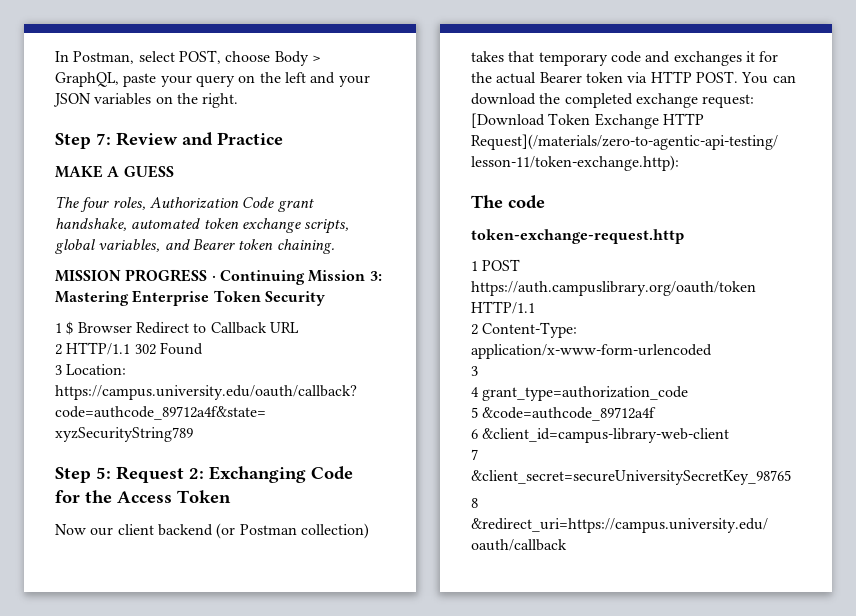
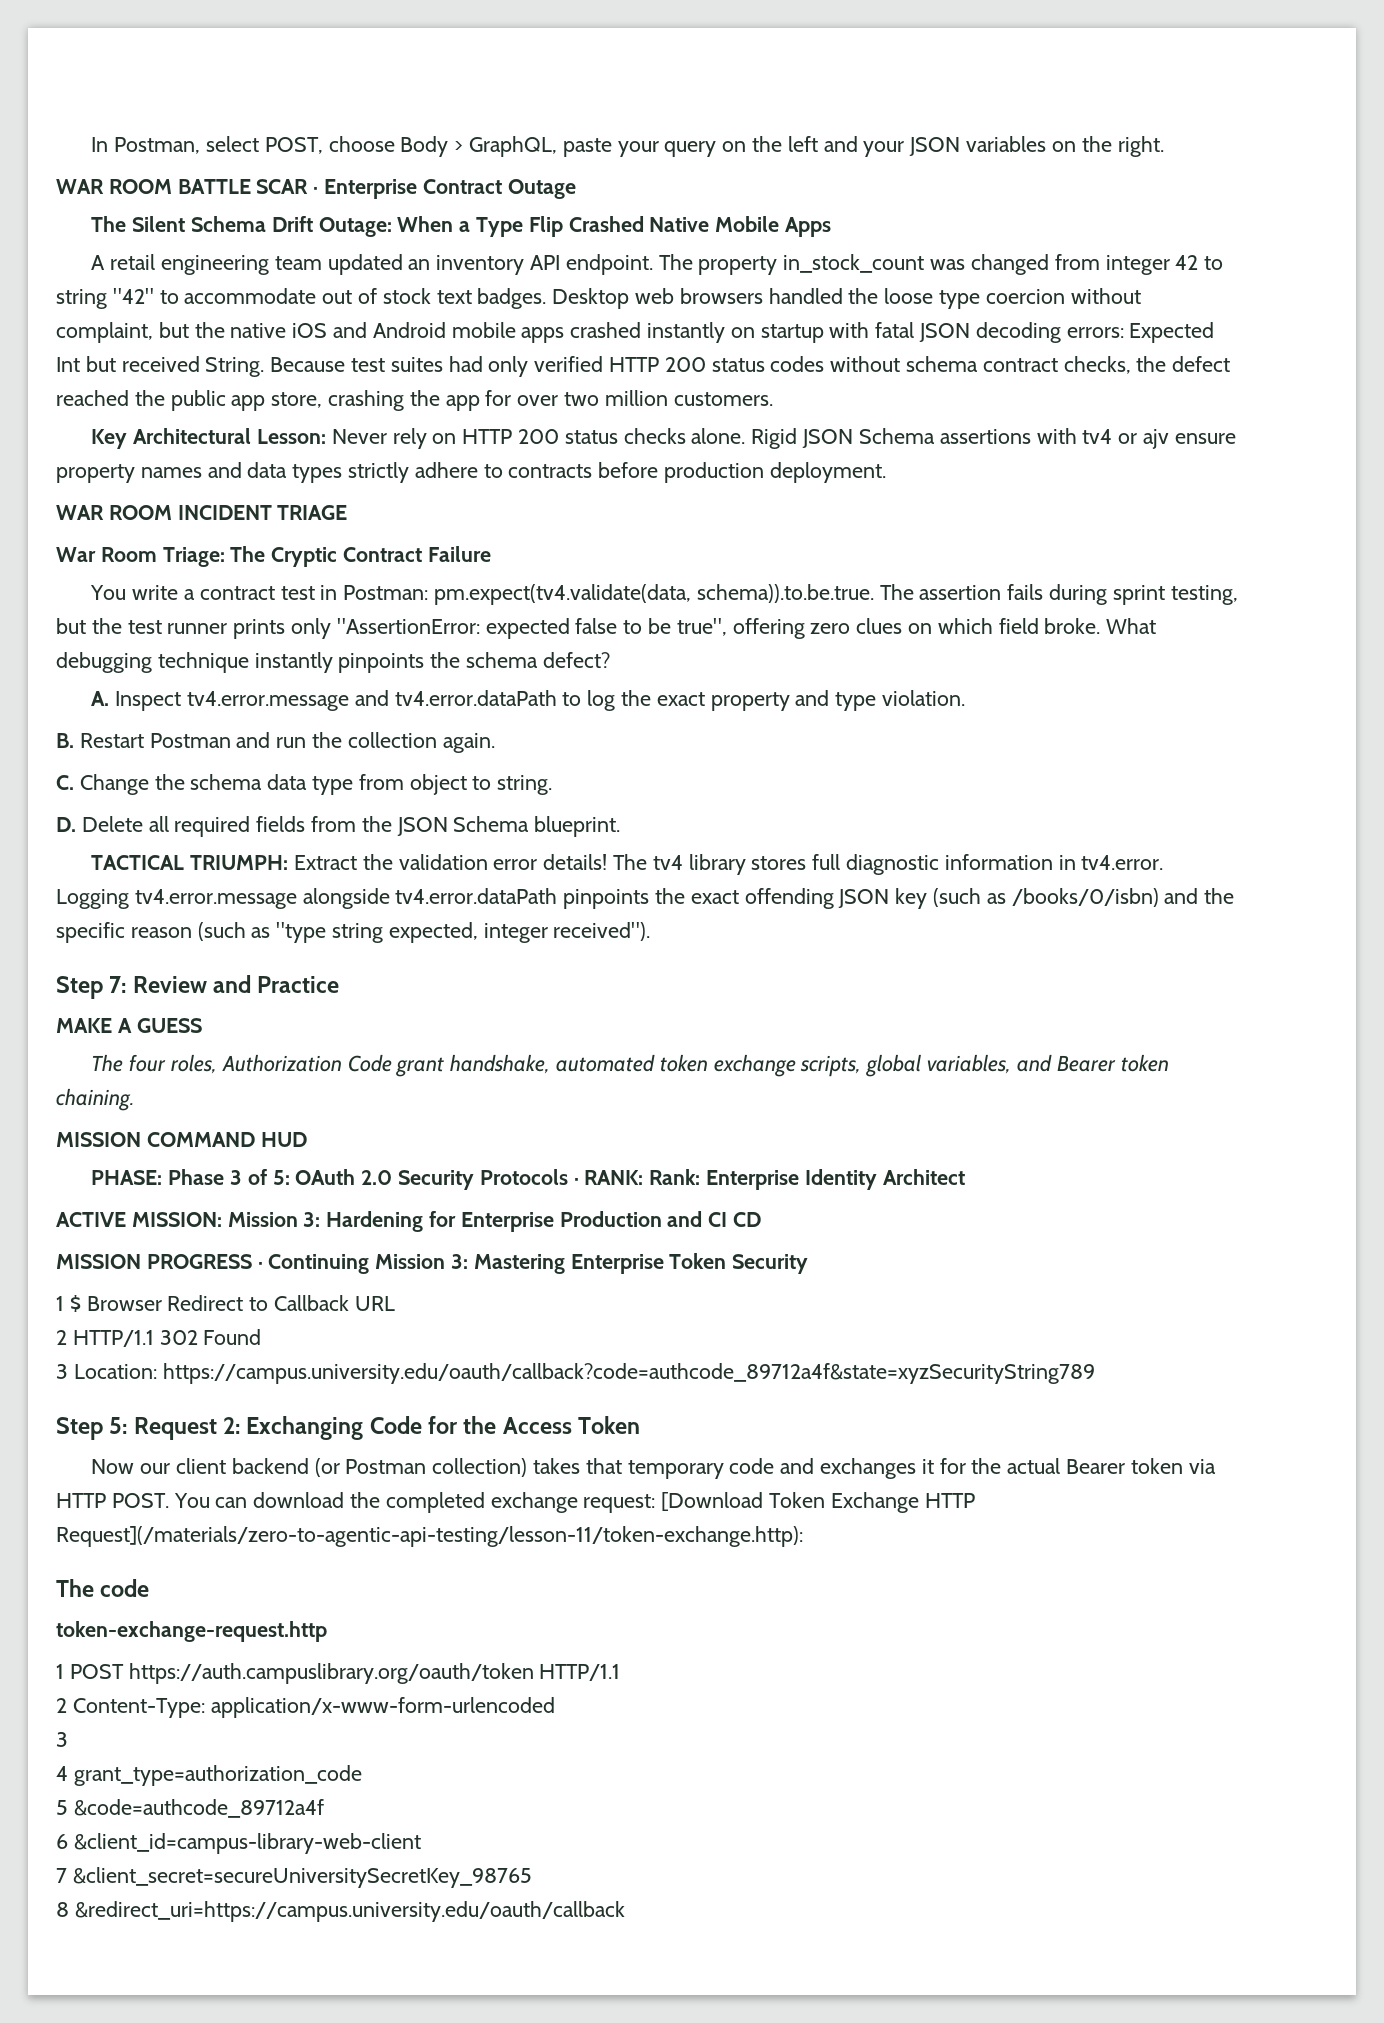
+ WAR ROOM BATTLE SCAR · Enterprise Contract Outage
+ The Silent Schema Drift Outage: When a Type Flip Crashed Native Mobile Apps
+ A retail engineering team updated an inventory API endpoint. The property in_stock_count was changed from integer 42 to string "42" to accommodate out of stock text badges. Desktop web browsers handled the loose type coercion without complaint, but the native iOS and Android mobile apps crashed instantly on startup with fatal JSON decoding errors: Expected Int but received String. Because test suites had only verified HTTP 200 status codes without schema contract checks, the defect reached the public app store, crashing the app for over two million customers.
+ Key Architectural Lesson: Never rely on HTTP 200 status checks alone. Rigid JSON Schema assertions with tv4 or ajv ensure property names and data types strictly adhere to contracts before production deployment.
+ WAR ROOM INCIDENT TRIAGE
+ War Room Triage: The Cryptic Contract Failure
+ You write a contract test in Postman: pm.expect(tv4.validate(data, schema)).to.be.true. The assertion fails during sprint testing, but the test runner prints only "AssertionError: expected false to be true", offering zero clues on which field broke. What debugging technique instantly pinpoints the schema defect?
+ A. Inspect tv4.error.message and tv4.error.dataPath to log the exact property and type violation.
+ B. Restart Postman and run the collection again.
+ C. Change the schema data type from object to string.
+ D. Delete all required fields from the JSON Schema blueprint.
+ TACTICAL TRIUMPH: Extract the validation error details! The tv4 library stores full diagnostic information in tv4.error. Logging tv4.error.message alongside tv4.error.dataPath pinpoints the exact offending JSON key (such as /books/0/isbn) and the specific reason (such as "type string expected, integer received").
+ MISSION COMMAND HUD
+ PHASE: Phase 3 of 5: OAuth 2.0 Security Protocols · RANK: Rank: Enterprise Identity Architect
+ ACTIVE MISSION: Mission 3: Hardening for Enterprise Production and CI CD

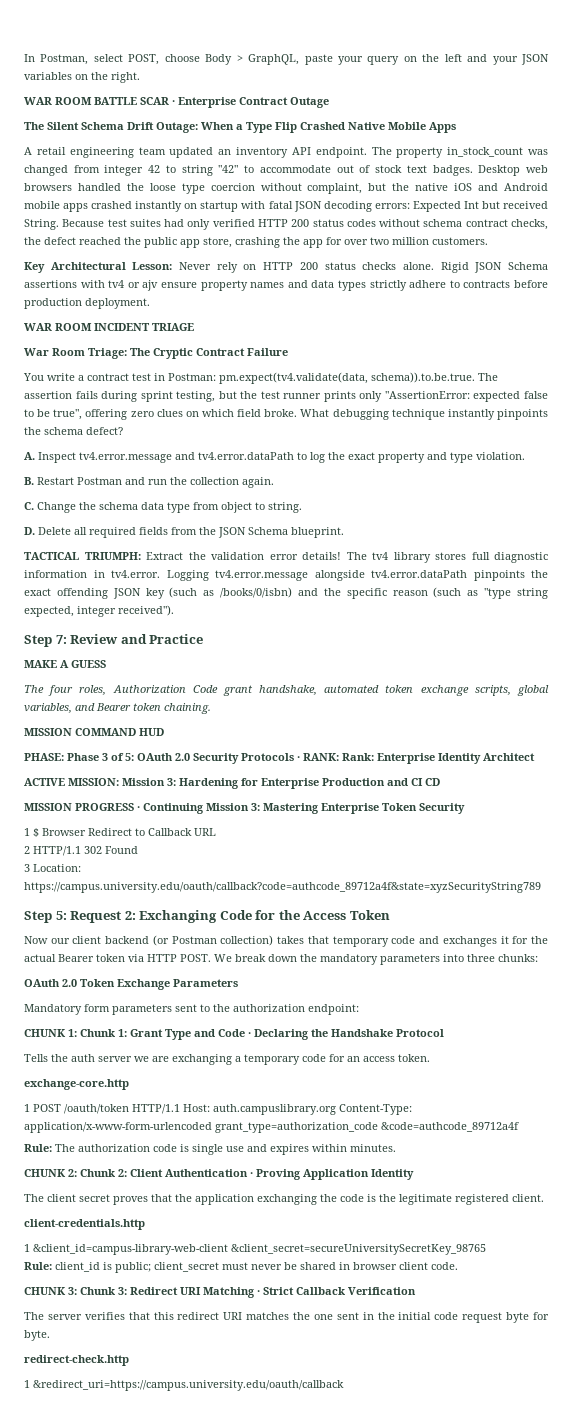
- You can download the completed exchange request: [Download Token Exchange HTTP Request](/materials/zero-to-agentic-api-testing/lesson-11/token-exchange.http):
- The code
- token-exchange-request.http
+ We break down the mandatory parameters into three chunks:
+ OAuth 2.0 Token Exchange Parameters
+ Mandatory form parameters sent to the authorization endpoint:
+ CHUNK 1: Chunk 1: Grant Type and Code · Declaring the Handshake Protocol
+ Tells the auth server we are exchanging a temporary code for an access token.
+ exchange-core.http
- 1 POST https://auth.campuslibrary.org/oauth/token HTTP/1.1
- 2 Content-Type: application/x-www-form-urlencoded
- 3
- 4 grant_type=authorization_code
- 5 &code=authcode_89712a4f
+ 1 POST /oauth/token HTTP/1.1 Host: auth.campuslibrary.org Content-Type: application/x-www-form-urlencoded grant_type=authorization_code &code=authcode_89712a4f
- 6 &client_id=campus-library-web-client
- 7 &client_secret=secureUniversitySecretKey_98765
+ Rule: The authorization code is single use and expires within minutes.
+ CHUNK 2: Chunk 2: Client Authentication · Proving Application Identity
+ The client secret proves that the application exchanging the code is the legitimate registered client.
+ client-credentials.http
+ 1 &client_id=campus-library-web-client &client_secret=secureUniversitySecretKey_98765
- 8 &redirect_uri=https://campus.university.edu/oauth/callback
+ Rule: client_id is public; client_secret must never be shared in browser client code.
+ CHUNK 3: Chunk 3: Redirect URI Matching · Strict Callback Verification
+ The server verifies that this redirect URI matches the one sent in the initial code request byte for byte.
+ redirect-check.http
+ 1 &redirect_uri=https://campus.university.edu/oauth/callback

